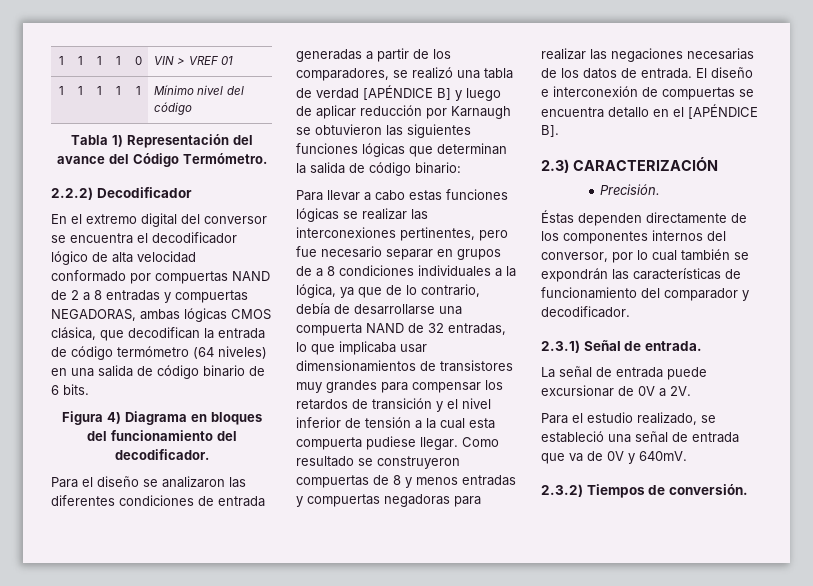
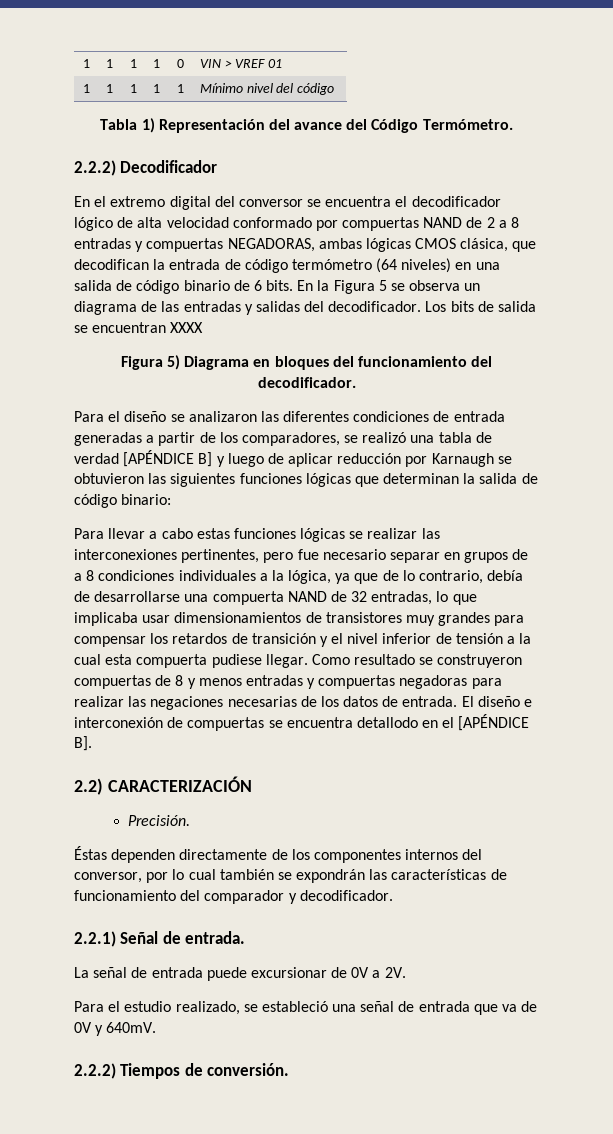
- En el extremo digital del conversor se encuentra el decodificador lógico de alta velocidad conformado por compuertas NAND de 2 a 8 entradas y compuertas NEGADORAS, ambas lógicas CMOS clásica, que decodifican la entrada de código termómetro (64 niveles) en una salida de código binario de 6 bits.
- Figura 4) Diagrama en bloques del funcionamiento del decodificador.
+ En el extremo digital del conversor se encuentra el decodificador lógico de alta velocidad conformado por compuertas NAND de 2 a 8 entradas y compuertas NEGADORAS, ambas lógicas CMOS clásica, que decodifican la entrada de código termómetro (64 niveles) en una salida de código binario de 6 bits. En la Figura 5 se observa un diagrama de las entradas y salidas del decodificador. Los bits de salida se encuentran XXXX
+ Figura 5) Diagrama en bloques del funcionamiento del decodificador.
- El diseño e interconexión de compuertas se encuentra detallo en el [APÉNDICE B].
+ El diseño e interconexión de compuertas se encuentra detallodo en el [APÉNDICE B].
- 2.3) CARACTERIZACIÓN
+ 2.2) CARACTERIZACIÓN
- 2.3.1) Señal de entrada.
+ 2.2.1) Señal de entrada.
- 2.3.2) Tiempos de conversión.
+ 2.2.2) Tiempos de conversión.

